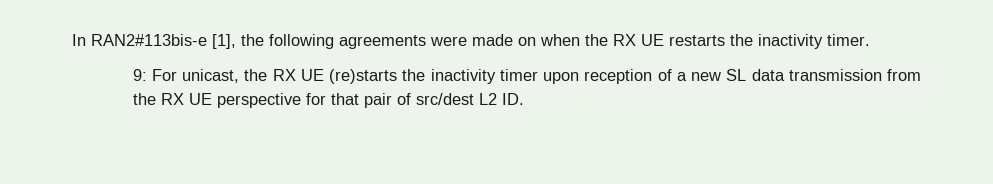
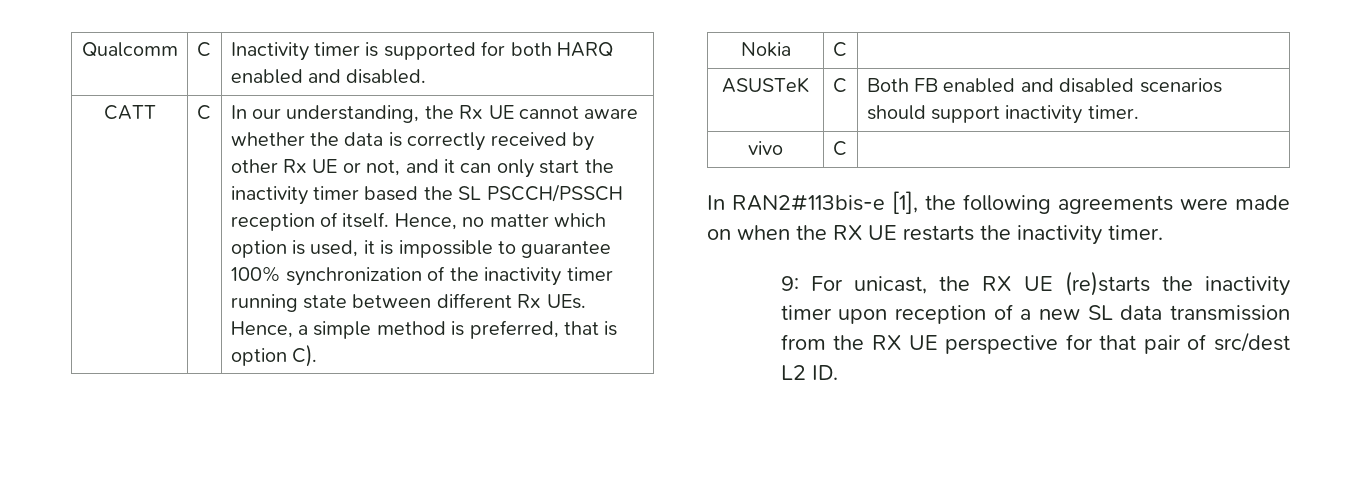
+ Qualcomm | C | Inactivity timer is supported for both HARQ enabled and disabled.
+ CATT | C | In our understanding, the Rx UE cannot aware whether the data is correctly received by other Rx UE or not, and it can only start the inactivity timer based the SL PSCCH/PSSCH reception of itself. Hence, no matter which option is used, it is impossible to guarantee 100% synchronization of the inactivity timer running state between different Rx UEs. Hence, a simple method is preferred, that is option C).
+ Nokia | C |
+ ASUSTeK | C | Both FB enabled and disabled scenarios should support inactivity timer.
+ vivo | C |

